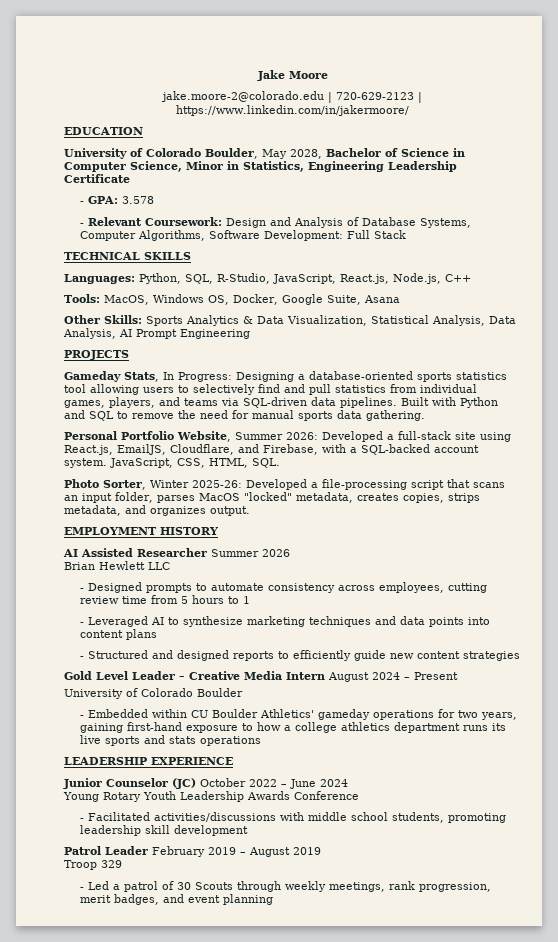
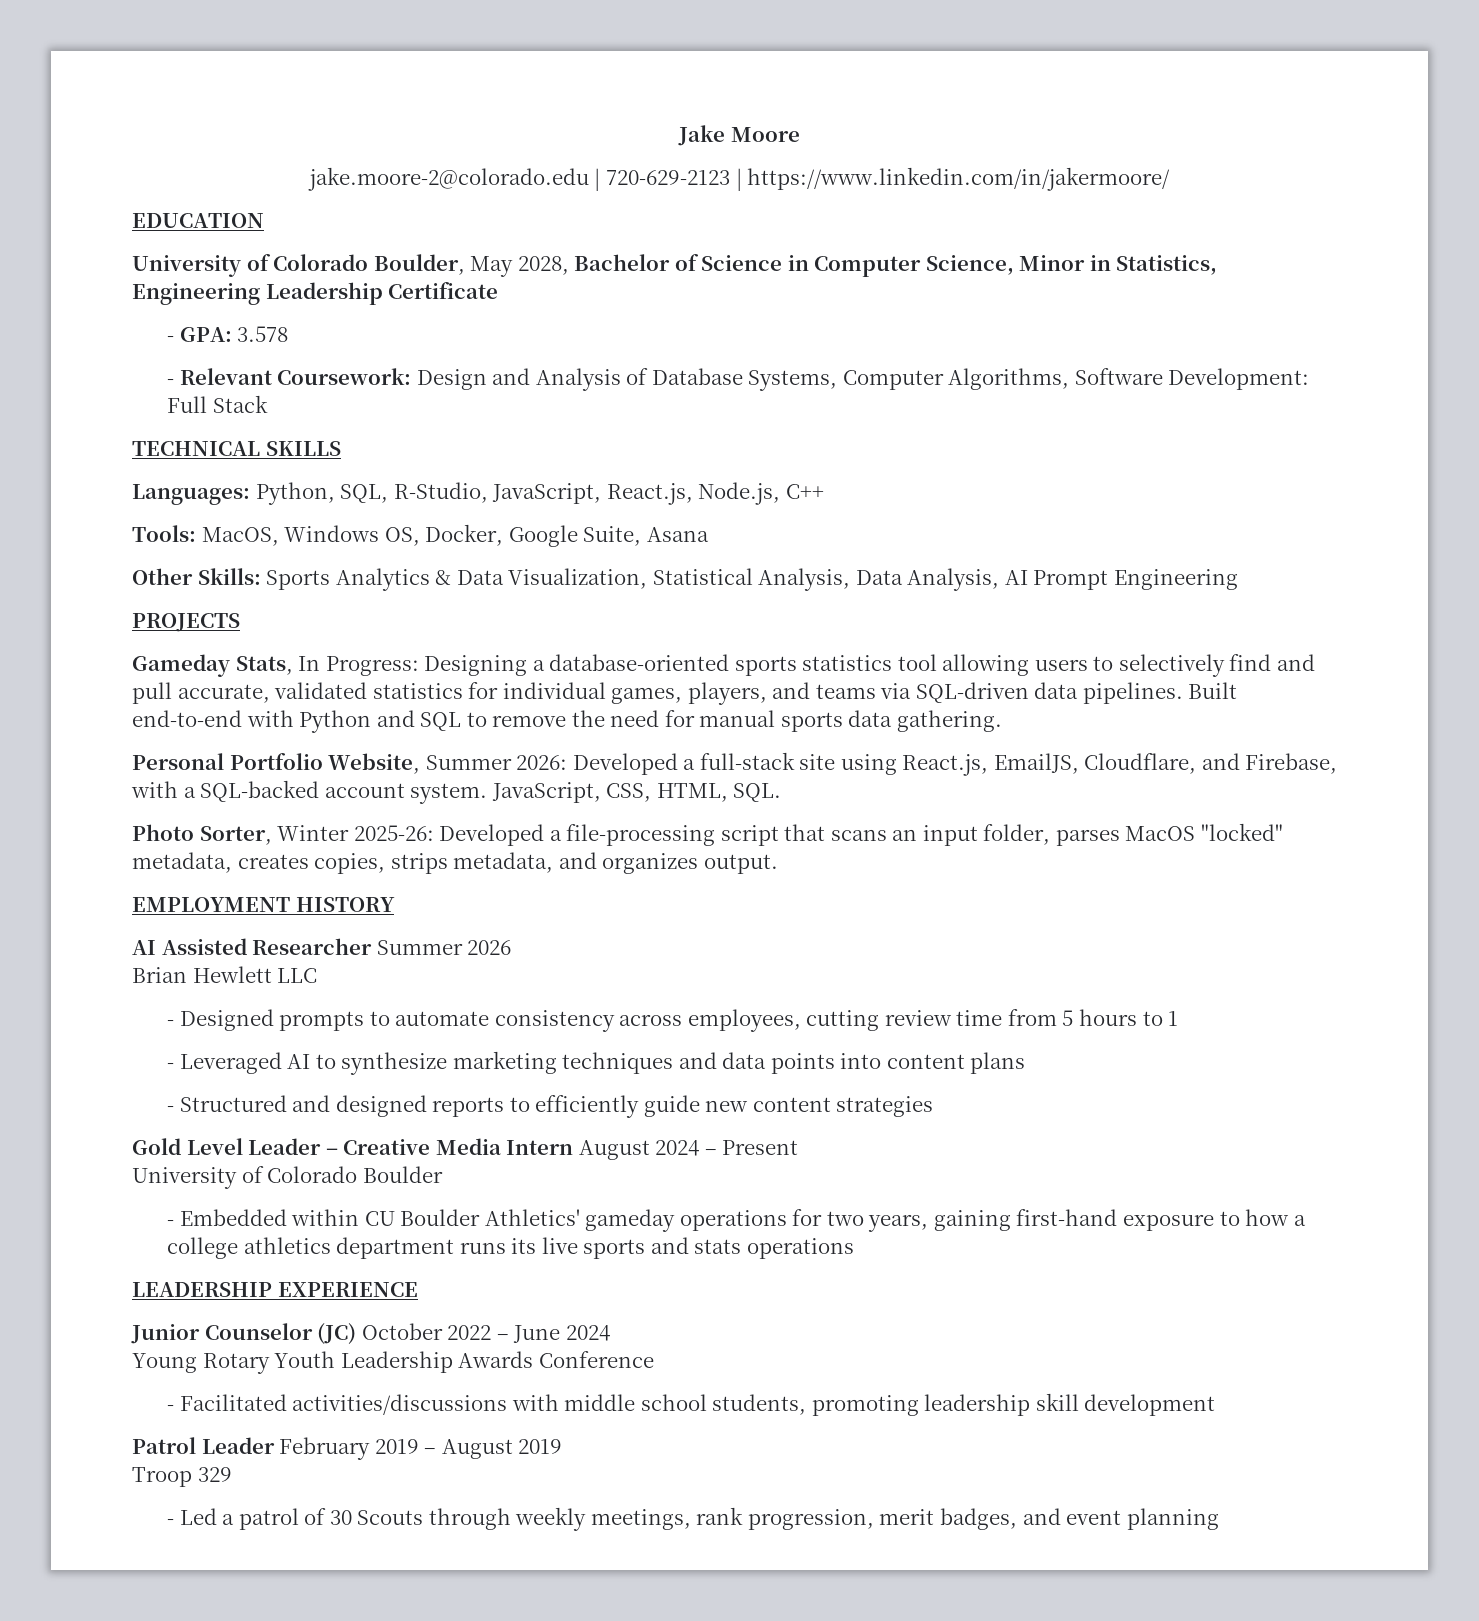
- Gameday Stats, In Progress: Designing a database-oriented sports statistics tool allowing users to selectively find and pull statistics from individual games, players, and teams via SQL-driven data pipelines.
+ Gameday Stats, In Progress: Designing a database-oriented sports statistics tool allowing users to selectively find and pull accurate, validated statistics for individual games, players, and teams via SQL-driven data pipelines.
- Built with Python and SQL to remove the need for manual sports data gathering.
+ Built end-to-end with Python and SQL to remove the need for manual sports data gathering.

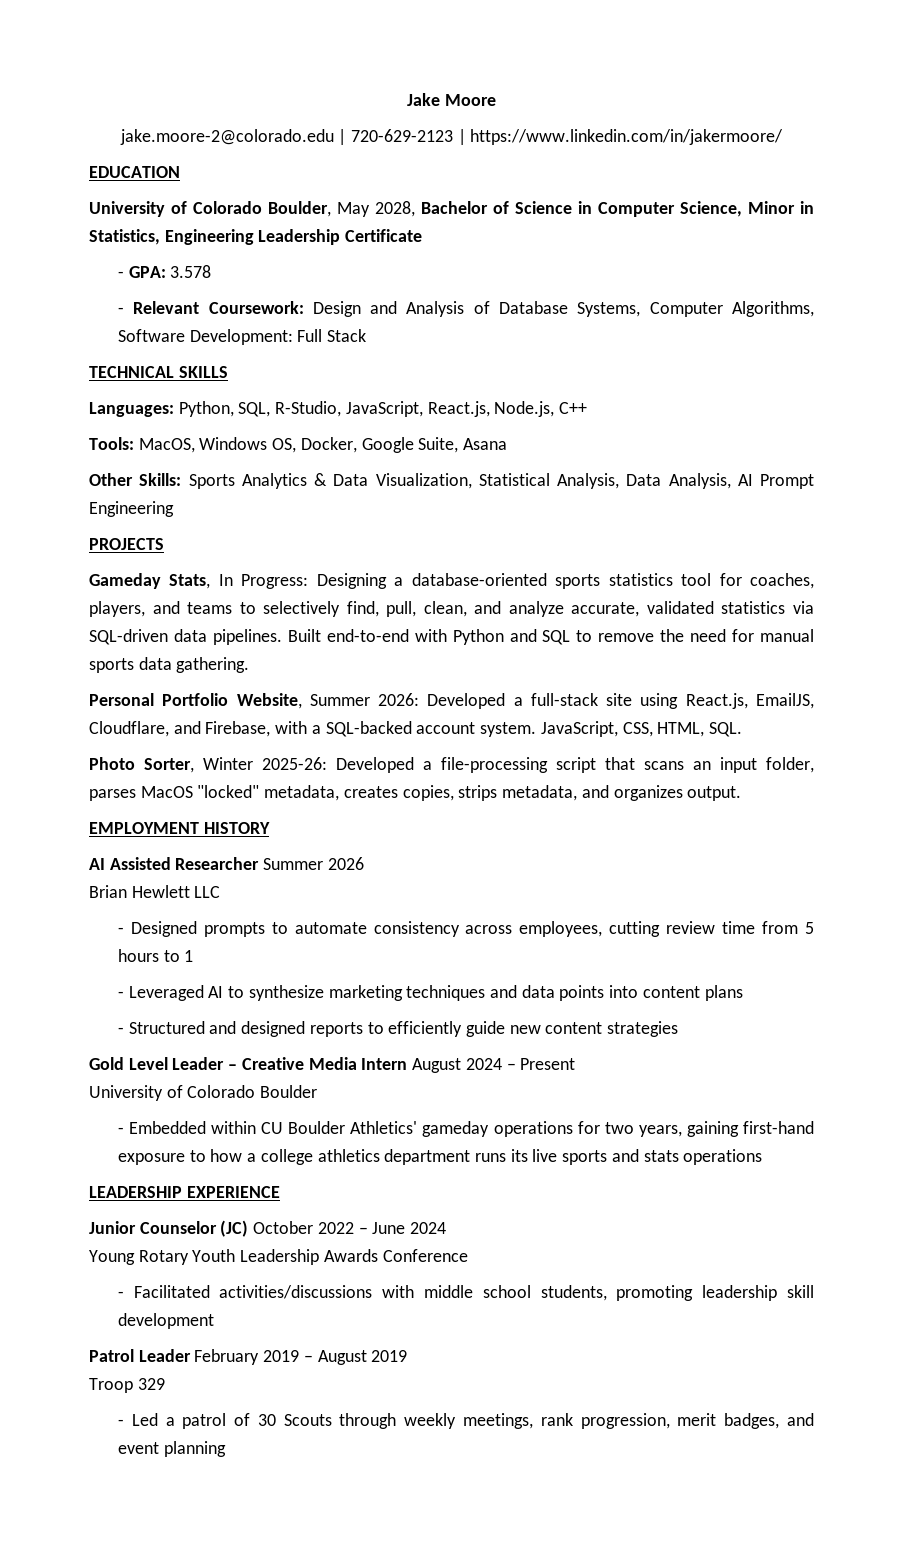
- Gameday Stats, In Progress: Designing a database-oriented sports statistics tool allowing users to selectively find and pull accurate, validated statistics for individual games, players, and teams via SQL-driven data pipelines.
+ Gameday Stats, In Progress: Designing a database-oriented sports statistics tool for coaches, players, and teams to selectively find, pull, clean, and analyze accurate, validated statistics via SQL-driven data pipelines.

